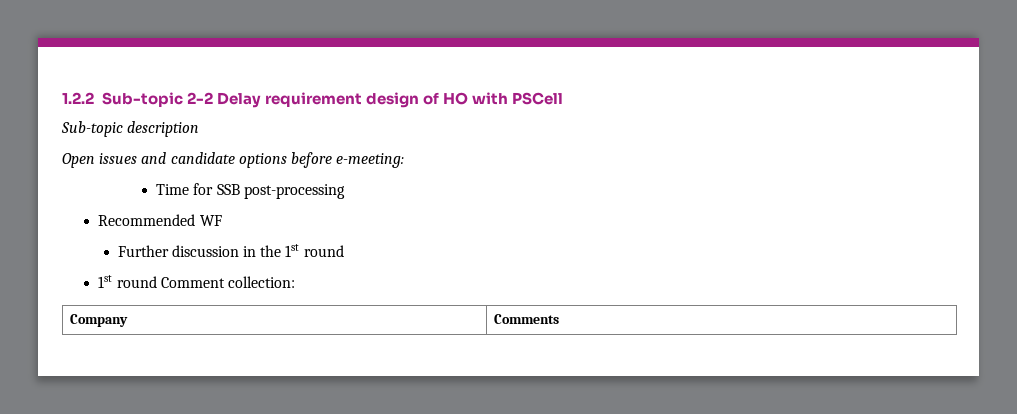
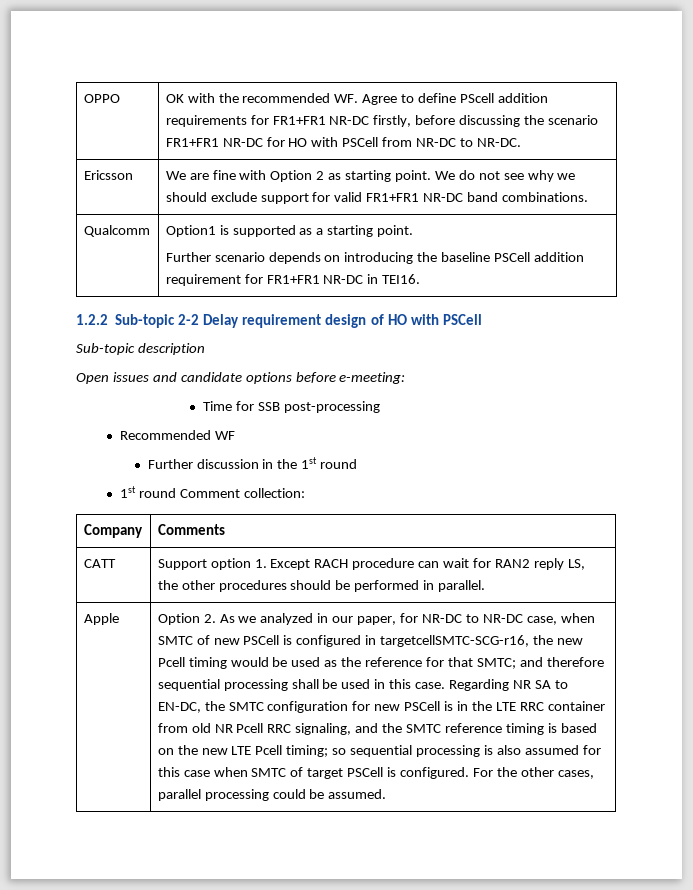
+ OPPO | OK with the recommended WF. Agree to define PScell addition requirements for FR1+FR1 NR-DC firstly, before discussing the scenario FR1+FR1 NR-DC for HO with PSCell from NR-DC to NR-DC.
+ Ericsson | We are fine with Option 2 as starting point. We do not see why we should exclude support for valid FR1+FR1 NR-DC band combinations.
+ Qualcomm | Option1 is supported as a starting point.
+ Further scenario depends on introducing the baseline PSCell addition requirement for FR1+FR1 NR-DC in TEI16.
+ CATT | Support option 1. Except RACH procedure can wait for RAN2 reply LS, the other procedures should be performed in parallel.
+ Apple | Option 2. As we analyzed in our paper, for NR-DC to NR-DC case, when SMTC of new PSCell is configured in targetcellSMTC-SCG-r16, the new Pcell timing would be used as the reference for that SMTC; and therefore sequential processing shall be used in this case. Regarding NR SA to EN-DC, the SMTC configuration for new PSCell is in the LTE RRC container from old NR Pcell RRC signaling, and the SMTC reference timing is based on the new LTE Pcell timing; so sequential processing is also assumed for this case when SMTC of target PSCell is configured. For the other cases, parallel processing could be assumed.

